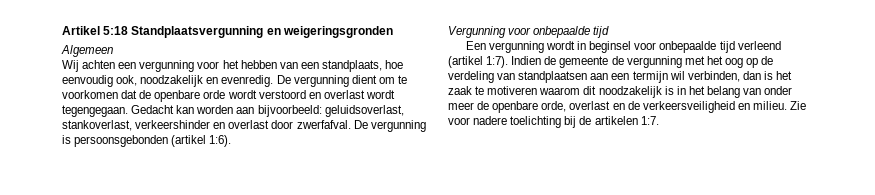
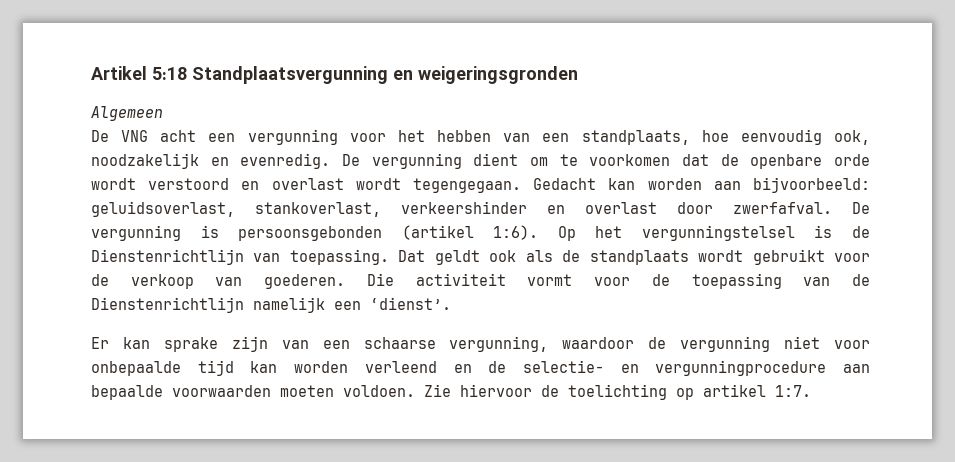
- Wij achten een vergunning voor het hebben van een standplaats, hoe eenvoudig ook, noodzakelijk en evenredig.
+ De VNG acht een vergunning voor het hebben van een standplaats, hoe eenvoudig ook, noodzakelijk en evenredig.
- De vergunning is persoonsgebonden (artikel 1:6).
- Vergunning voor onbepaalde tijd
- Een vergunning wordt in beginsel voor onbepaalde tijd verleend (artikel 1:7). Indien de gemeente de vergunning met het oog op de verdeling van standplaatsen aan een termijn wil verbinden, dan is het zaak te motiveren waarom dit noodzakelijk is in het belang van onder meer de openbare orde, overlast en de verkeersveiligheid en milieu. Zie voor nadere toelichting bij de artikelen 1:7.
+ De vergunning is persoonsgebonden (artikel 1:6). Op het vergunningstelsel is de Dienstenrichtlijn van toepassing. Dat geldt ook als de standplaats wordt gebruikt voor de verkoop van goederen. Die activiteit vormt voor de toepassing van de Dienstenrichtlijn namelijk een ‘dienst’.
+ Er kan sprake zijn van een schaarse vergunning, waardoor de vergunning niet voor onbepaalde tijd kan worden verleend en de selectie- en vergunningprocedure aan bepaalde voorwaarden moeten voldoen. Zie hiervoor de toelichting op artikel 1:7.

